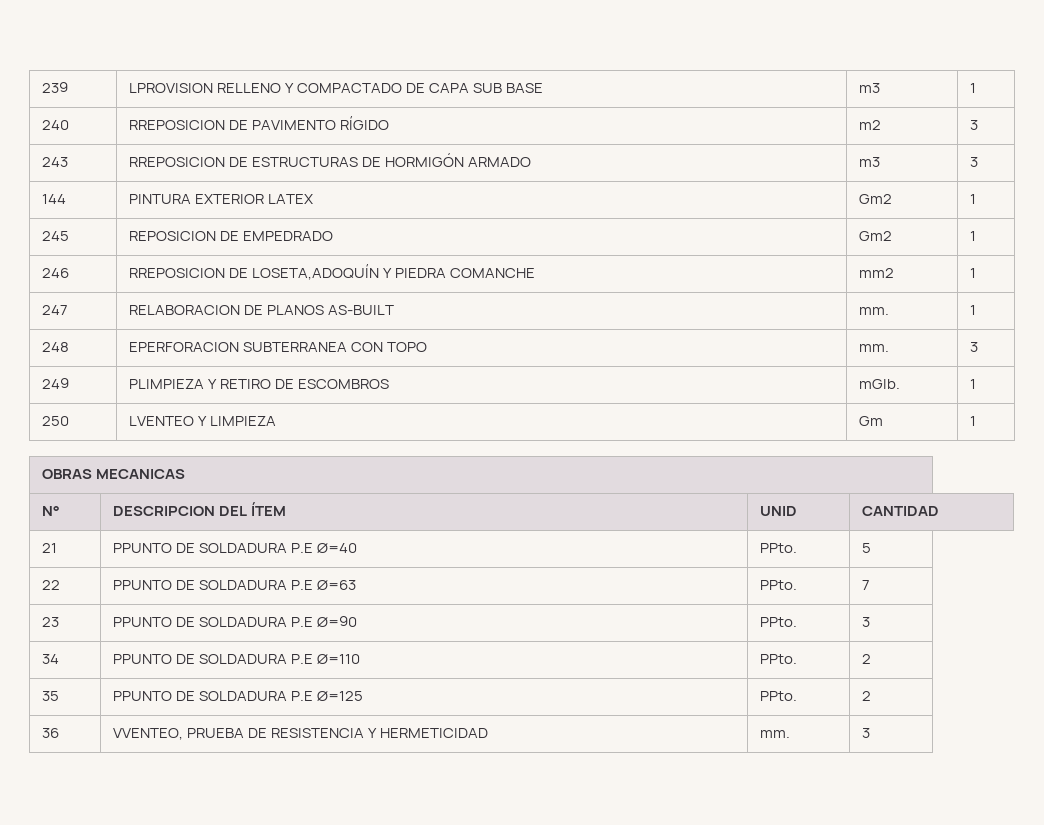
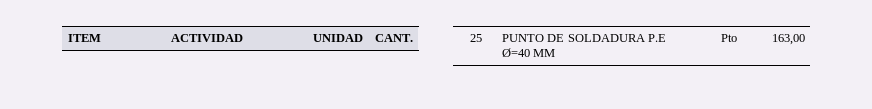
- 239 | LPROVISION RELLENO Y COMPACTADO DE CAPA SUB BASE | m3 | 1
- 240 | RREPOSICION DE PAVIMENTO RÍGIDO | m2 | 3
- 243 | RREPOSICION DE ESTRUCTURAS DE HORMIGÓN ARMADO | m3 | 3
- 144 | PINTURA EXTERIOR LATEX | Gm2 | 1
- 245 | REPOSICION DE EMPEDRADO | Gm2 | 1
- 246 | RREPOSICION DE LOSETA,ADOQUÍN Y PIEDRA COMANCHE | mm2 | 1
- 247 | RELABORACION DE PLANOS AS-BUILT | mm. | 1
- 248 | EPERFORACION SUBTERRANEA CON TOPO | mm. | 3
- 249 | PLIMPIEZA Y RETIRO DE ESCOMBROS | mGlb. | 1
- 250 | LVENTEO Y LIMPIEZA | Gm | 1
- OBRAS MECANICAS
- N° | DESCRIPCION DEL ÍTEM | UNID | CANTIDAD
- 21 | PPUNTO DE SOLDADURA P.E Ø=40 | PPto. | 5
- 22 | PPUNTO DE SOLDADURA P.E Ø=63 | PPto. | 7
- 23 | PPUNTO DE SOLDADURA P.E Ø=90 | PPto. | 3
- 34 | PPUNTO DE SOLDADURA P.E Ø=110 | PPto. | 2
- 35 | PPUNTO DE SOLDADURA P.E Ø=125 | PPto. | 2
- 36 | VVENTEO, PRUEBA DE RESISTENCIA Y HERMETICIDAD | mm. | 3
+ ITEM | ACTIVIDAD | UNIDAD | CANT.
+ 25 | PUNTO DE SOLDADURA P.E Ø=40 MM | Pto | 163,00

